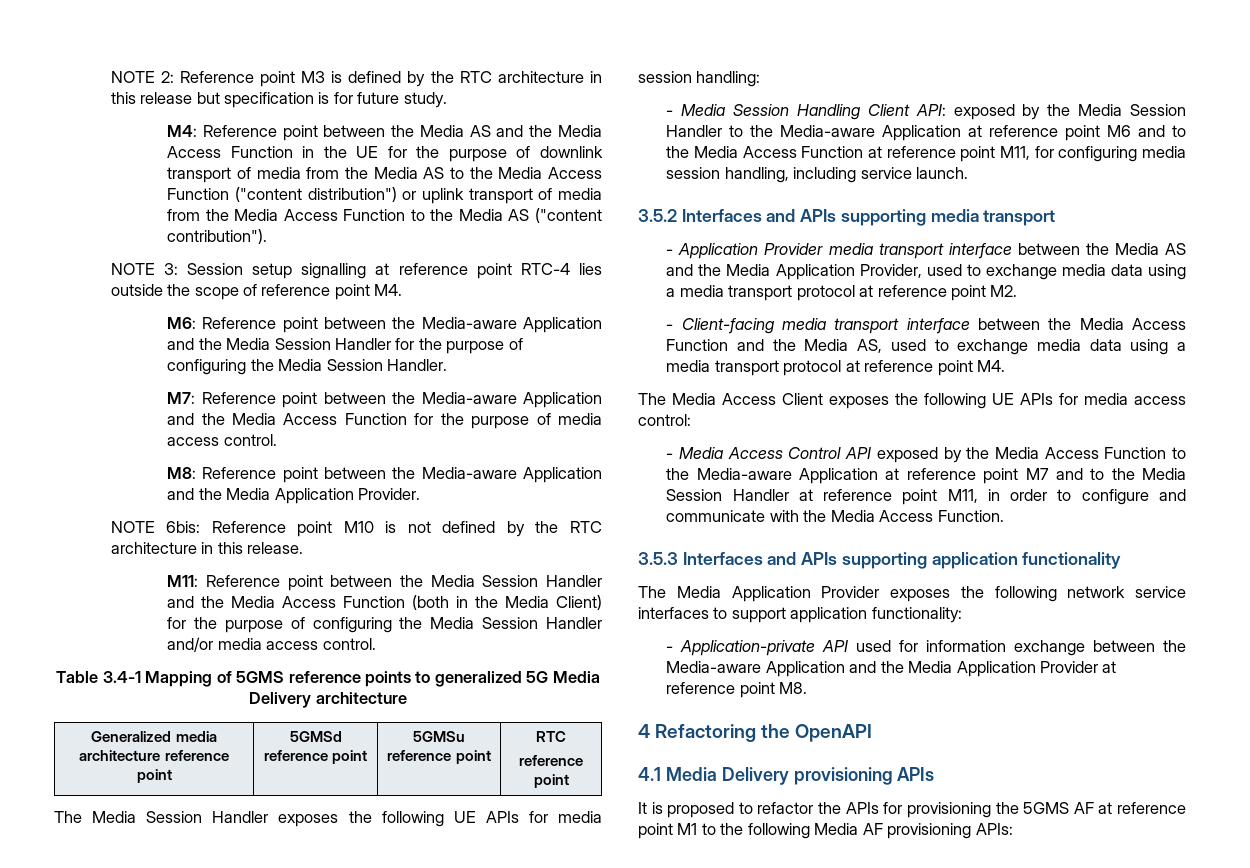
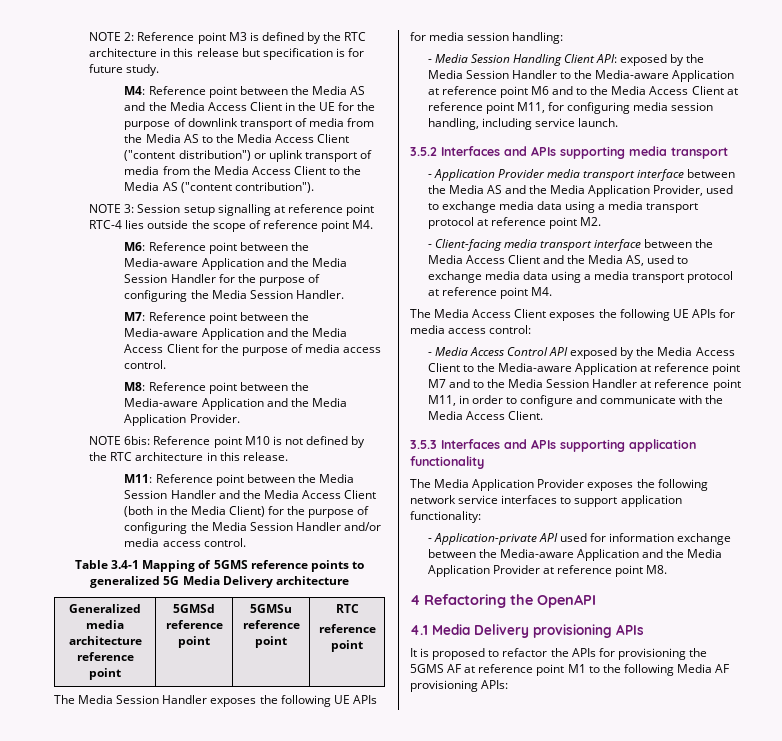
- M4: Reference point between the Media AS and the Media Access Function in the UE for the purpose of downlink transport of media from the Media AS to the Media Access Function ("content distribution") or uplink transport of media from the Media Access Function to the Media AS ("content contribution").
+ M4: Reference point between the Media AS and the Media Access Client in the UE for the purpose of downlink transport of media from the Media AS to the Media Access Client ("content distribution") or uplink transport of media from the Media Access Client to the Media AS ("content contribution").
- M7: Reference point between the Media-aware Application and the Media Access Function for the purpose of media access control.
+ M7: Reference point between the Media-aware Application and the Media Access Client for the purpose of media access control.
- M11: Reference point between the Media Session Handler and the Media Access Function (both in the Media Client) for the purpose of configuring the Media Session Handler and/or media access control.
+ M11: Reference point between the Media Session Handler and the Media Access Client (both in the Media Client) for the purpose of configuring the Media Session Handler and/or media access control.
- - Media Session Handling Client API: exposed by the Media Session Handler to the Media-aware Application at reference point M6 and to the Media Access Function at reference point M11, for configuring media session handling, including service launch.
+ - Media Session Handling Client API: exposed by the Media Session Handler to the Media-aware Application at reference point M6 and to the Media Access Client at reference point M11, for configuring media session handling, including service launch.
- - Client-facing media transport interface between the Media Access Function and the Media AS, used to exchange media data using a media transport protocol at reference point M4.
+ - Client-facing media transport interface between the Media Access Client and the Media AS, used to exchange media data using a media transport protocol at reference point M4.
- - Media Access Control API exposed by the Media Access Function to the Media-aware Application at reference point M7 and to the Media Session Handler at reference point M11, in order to configure and communicate with the Media Access Function.
+ - Media Access Control API exposed by the Media Access Client to the Media-aware Application at reference point M7 and to the Media Session Handler at reference point M11, in order to configure and communicate with the Media Access Client.

